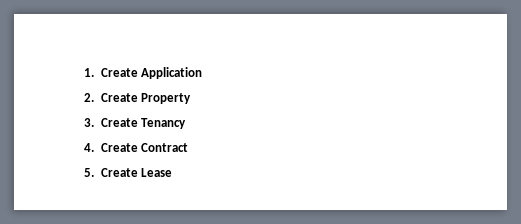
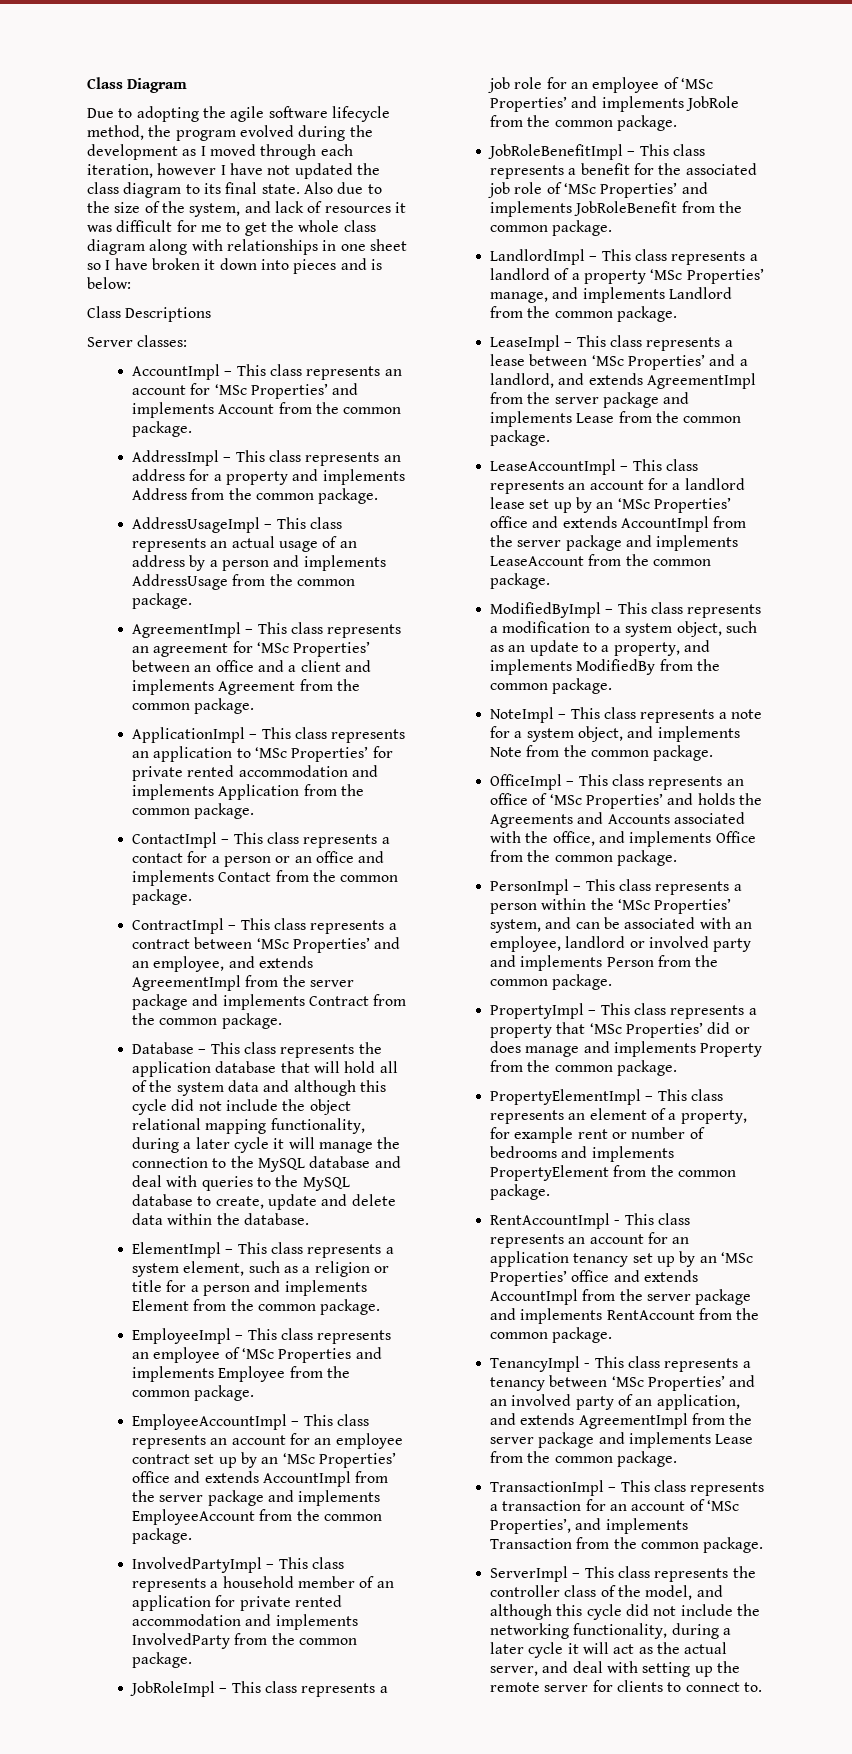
- 1. Create Application
- 2. Create Property
- 3. Create Tenancy
- 4. Create Contract
- 5. Create Lease
+ Class Diagram
+ Due to adopting the agile software lifecycle method, the program evolved during the development as I moved through each iteration, however I have not updated the class diagram to its final state. Also due to the size of the system, and lack of resources it was difficult for me to get the whole class diagram along with relationships in one sheet so I have broken it down into pieces and is below:
+ Class Descriptions
+ Server classes:
+ AccountImpl – This class represents an account for ‘MSc Properties’ and implements Account from the common package.
+ AddressImpl – This class represents an address for a property and implements Address from the common package.
+ AddressUsageImpl – This class represents an actual usage of an address by a person and implements AddressUsage from the common package.
+ AgreementImpl – This class represents an agreement for ‘MSc Properties’ between an office and a client and implements Agreement from the common package.
+ ApplicationImpl – This class represents an application to ‘MSc Properties’ for private rented accommodation and implements Application from the common package.
+ ContactImpl – This class represents a contact for a person or an office and implements Contact from the common package.
+ ContractImpl – This class represents a contract between ‘MSc Properties’ and an employee, and extends AgreementImpl from the server package and implements Contract from the common package.
+ Database – This class represents the application database that will hold all of the system data and although this cycle did not include the object relational mapping functionality, during a later cycle it will manage the connection to the MySQL database and deal with queries to the MySQL database to create, update and delete data within the database.
+ ElementImpl – This class represents a system element, such as a religion or title for a person and implements Element from the common package.
+ EmployeeImpl – This class represents an employee of ‘MSc Properties and implements Employee from the common package.
+ EmployeeAccountImpl – This class represents an account for an employee contract set up by an ‘MSc Properties’ office and extends AccountImpl from the server package and implements EmployeeAccount from the common package.
+ InvolvedPartyImpl – This class represents a household member of an application for private rented accommodation and implements InvolvedParty from the common package.
+ JobRoleImpl – This class represents a job role for an employee of ‘MSc Properties’ and implements JobRole from the common package.
+ JobRoleBenefitImpl – This class represents a benefit for the associated job role of ‘MSc Properties’ and implements JobRoleBenefit from the common package.
+ LandlordImpl – This class represents a landlord of a property ‘MSc Properties’ manage, and implements Landlord from the common package.
+ LeaseImpl – This class represents a lease between ‘MSc Properties’ and a landlord, and extends AgreementImpl from the server package and implements Lease from the common package.
+ LeaseAccountImpl – This class represents an account for a landlord lease set up by an ‘MSc Properties’ office and extends AccountImpl from the server package and implements LeaseAccount from the common package.
+ ModifiedByImpl – This class represents a modification to a system object, such as an update to a property, and implements ModifiedBy from the common package.
+ NoteImpl – This class represents a note for a system object, and implements Note from the common package.
+ OfficeImpl – This class represents an office of ‘MSc Properties’ and holds the Agreements and Accounts associated with the office, and implements Office from the common package.
+ PersonImpl – This class represents a person within the ‘MSc Properties’ system, and can be associated with an employee, landlord or involved party and implements Person from the common package.
+ PropertyImpl – This class represents a property that ‘MSc Properties’ did or does manage and implements Property from the common package.
+ PropertyElementImpl – This class represents an element of a property, for example rent or number of bedrooms and implements PropertyElement from the common package.
+ RentAccountImpl - This class represents an account for an application tenancy set up by an ‘MSc Properties’ office and extends AccountImpl from the server package and implements RentAccount from the common package.
+ TenancyImpl - This class represents a tenancy between ‘MSc Properties’ and an involved party of an application, and extends AgreementImpl from the server package and implements Lease from the common package.
+ TransactionImpl – This class represents a transaction for an account of ‘MSc Properties’, and implements Transaction from the common package.
+ ServerImpl – This class represents the controller class of the model, and although this cycle did not include the networking functionality, during a later cycle it will act as the actual server, and deal with setting up the remote server for clients to connect to.

